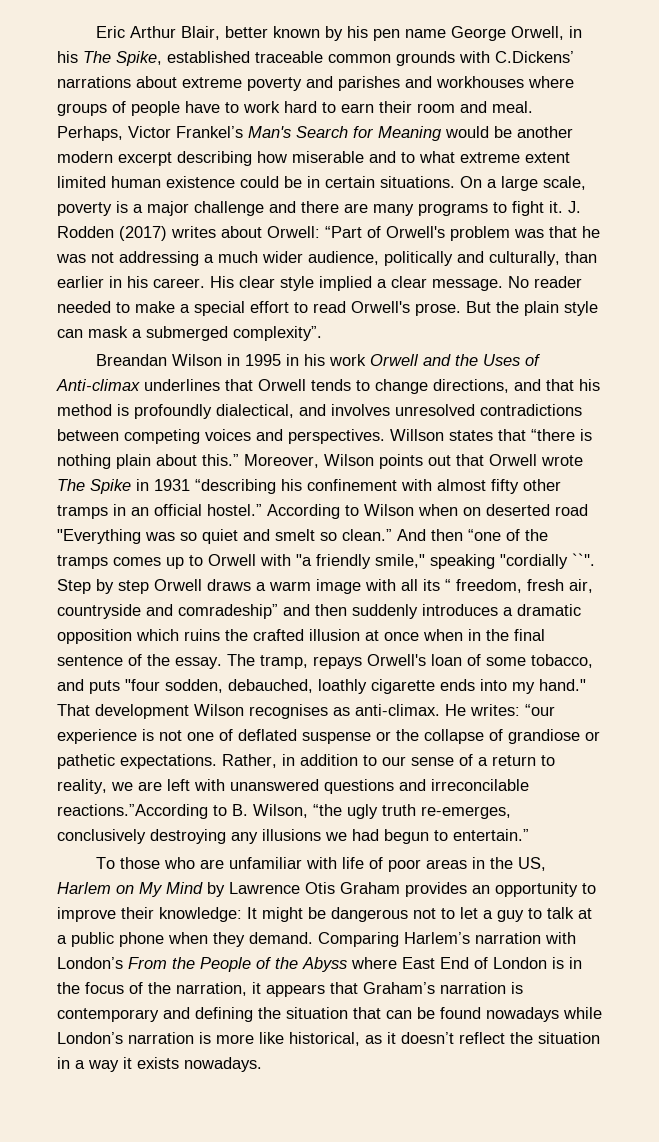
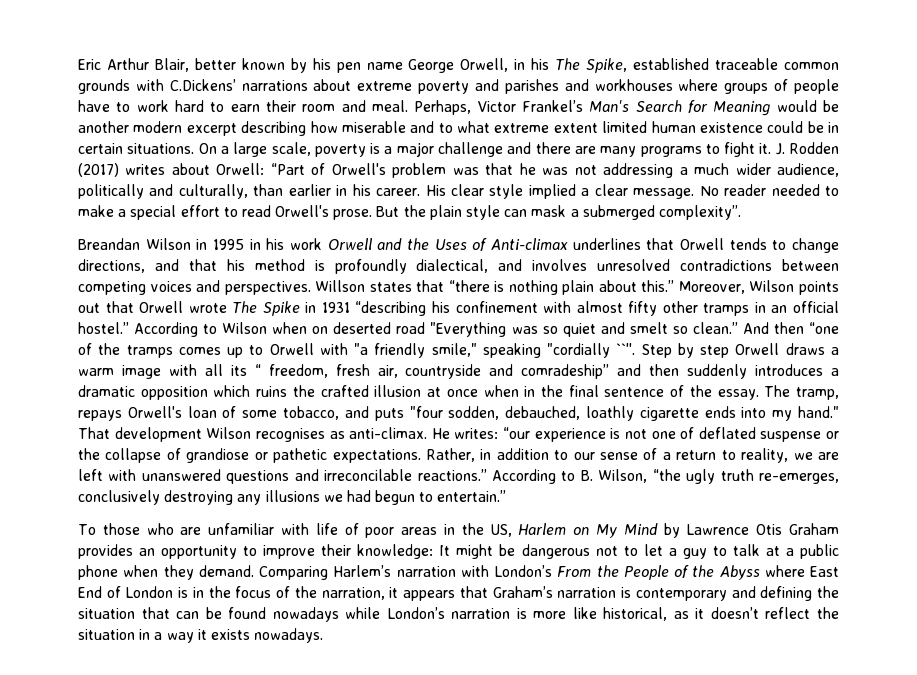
- Rather, in addition to our sense of a return to reality, we are left with unanswered questions and irreconcilable reactions.”According to B. Wilson, “the ugly truth re-emerges, conclusively destroying any illusions we had begun to entertain.”
+ Rather, in addition to our sense of a return to reality, we are left with unanswered questions and irreconcilable reactions.” According to B. Wilson, “the ugly truth re-emerges, conclusively destroying any illusions we had begun to entertain.”

